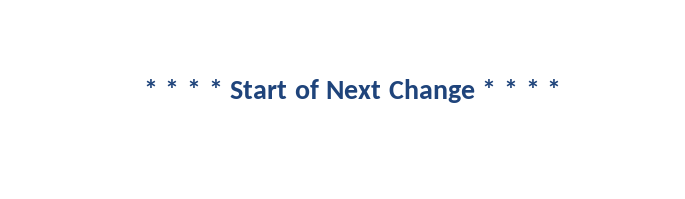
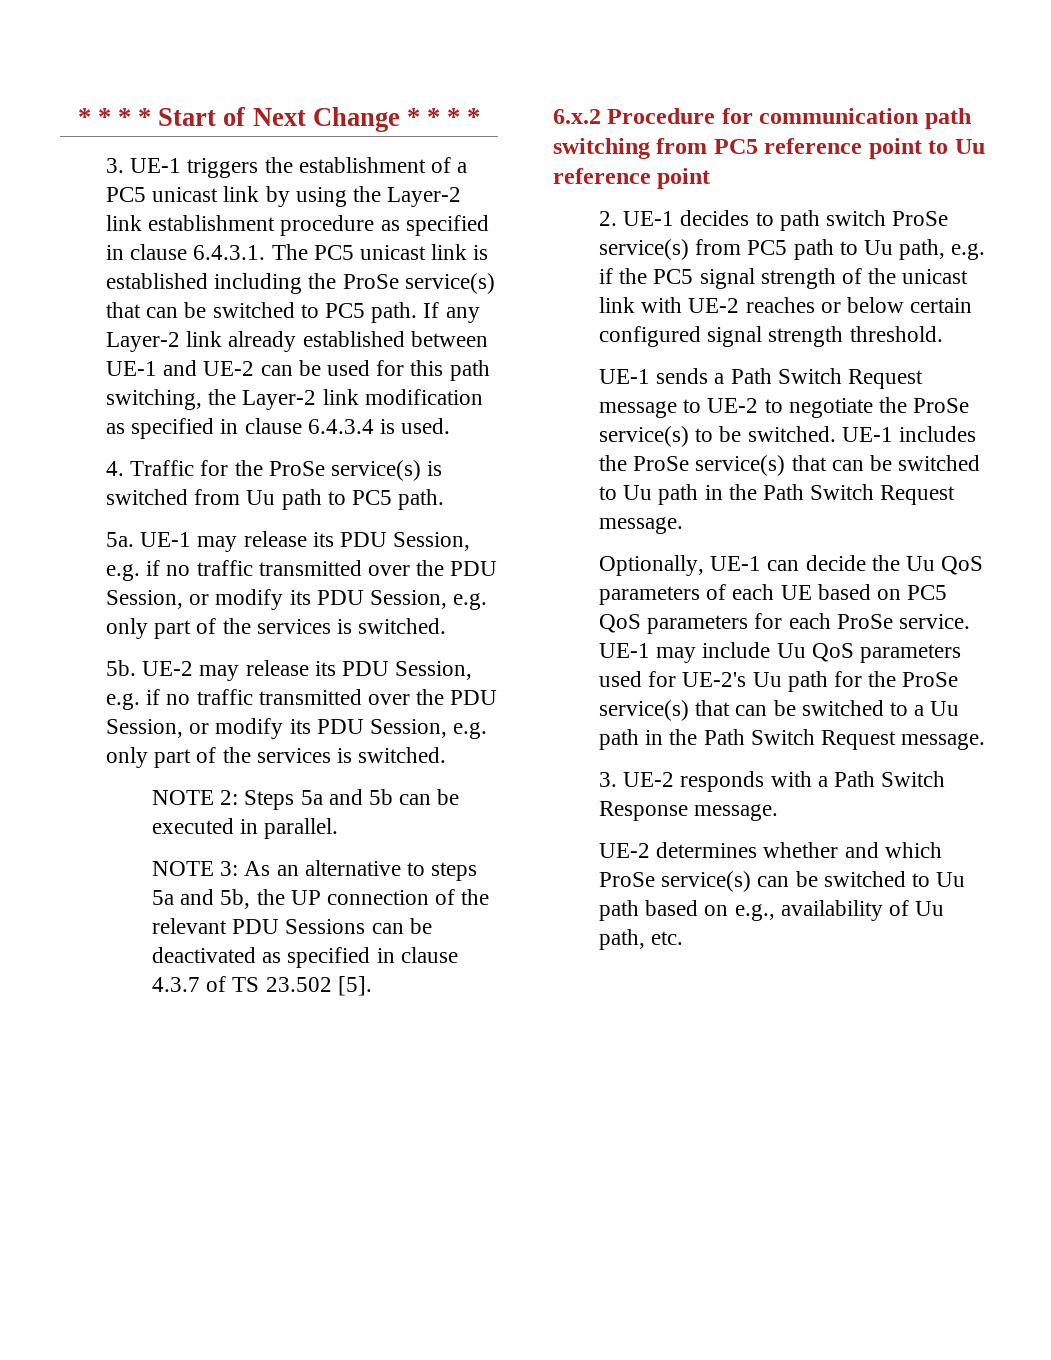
+ 3. UE-1 triggers the establishment of a PC5 unicast link by using the Layer-2 link establishment procedure as specified in clause 6.4.3.1. The PC5 unicast link is established including the ProSe service(s) that can be switched to PC5 path. If any Layer-2 link already established between UE-1 and UE-2 can be used for this path switching, the Layer-2 link modification as specified in clause 6.4.3.4 is used.
+ 4. Traffic for the ProSe service(s) is switched from Uu path to PC5 path.
+ 5a. UE-1 may release its PDU Session, e.g. if no traffic transmitted over the PDU Session, or modify its PDU Session, e.g. only part of the services is switched.
+ 5b. UE-2 may release its PDU Session, e.g. if no traffic transmitted over the PDU Session, or modify its PDU Session, e.g. only part of the services is switched.
+ NOTE 2: Steps 5a and 5b can be executed in parallel.
+ NOTE 3: As an alternative to steps 5a and 5b, the UP connection of the relevant PDU Sessions can be deactivated as specified in clause 4.3.7 of TS 23.502 [5].
+ 6.x.2 Procedure for communication path switching from PC5 reference point to Uu reference point
+ 2. UE-1 decides to path switch ProSe service(s) from PC5 path to Uu path, e.g. if the PC5 signal strength of the unicast link with UE-2 reaches or below certain configured signal strength threshold.
+ UE-1 sends a Path Switch Request message to UE-2 to negotiate the ProSe service(s) to be switched. UE-1 includes the ProSe service(s) that can be switched to Uu path in the Path Switch Request message.
+ Optionally, UE-1 can decide the Uu QoS parameters of each UE based on PC5 QoS parameters for each ProSe service. UE-1 may include Uu QoS parameters used for UE-2's Uu path for the ProSe service(s) that can be switched to a Uu path in the Path Switch Request message.
+ 3. UE-2 responds with a Path Switch Response message.
+ UE-2 determines whether and which ProSe service(s) can be switched to Uu path based on e.g., availability of Uu path, etc.

